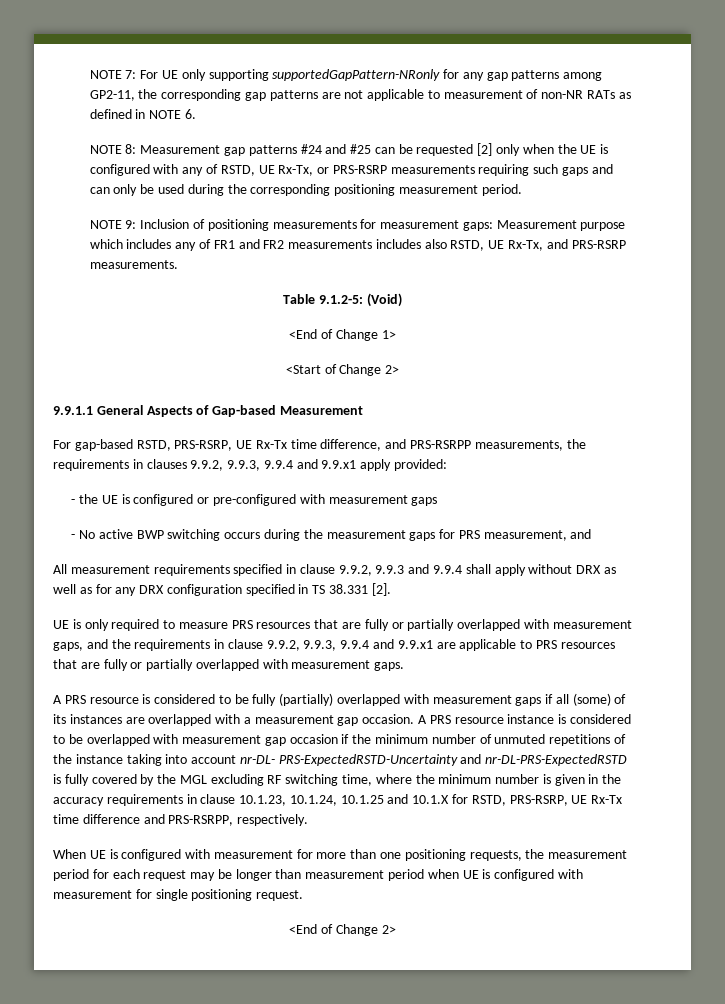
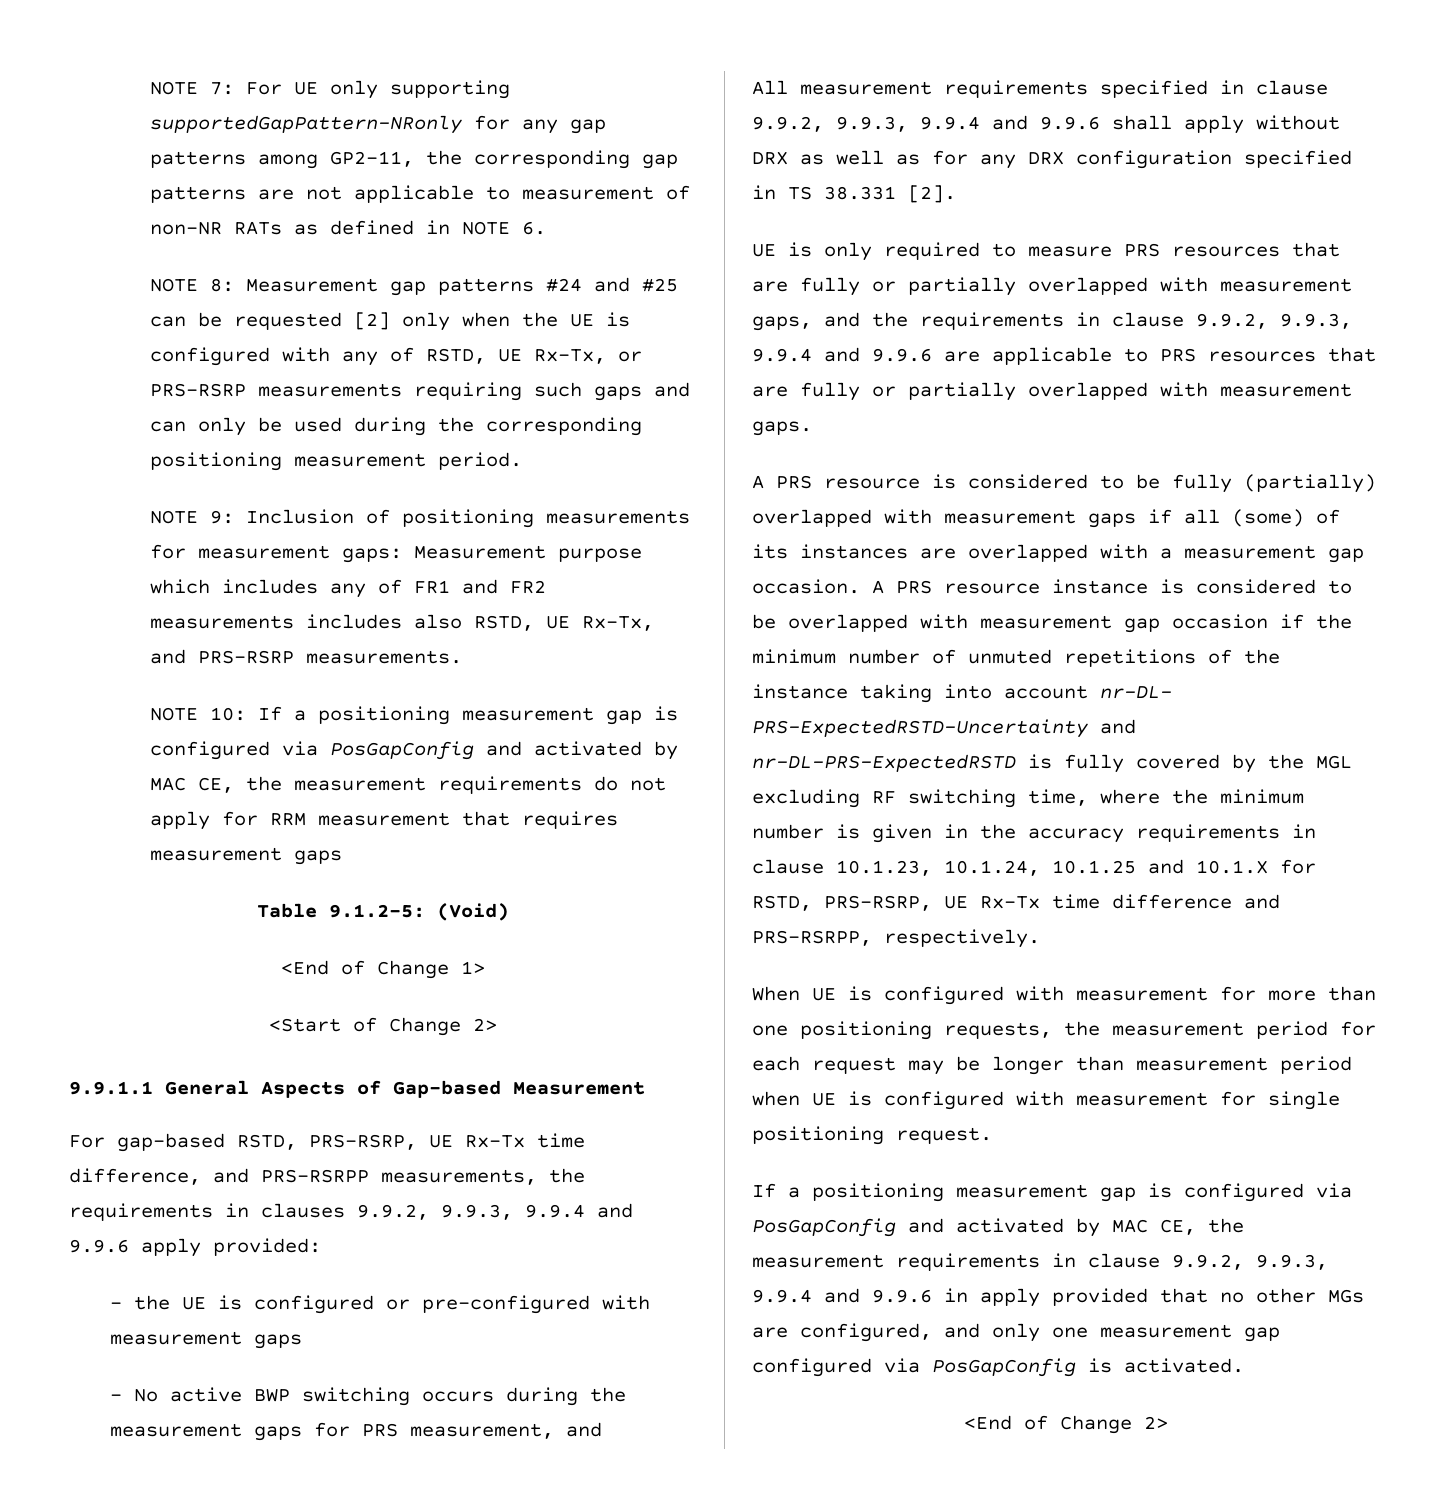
+ NOTE 10: If a positioning measurement gap is configured via PosGapConfig and activated by MAC CE, the measurement requirements do not apply for RRM measurement that requires measurement gaps
- For gap-based RSTD, PRS-RSRP, UE Rx-Tx time difference, and PRS-RSRPP measurements, the requirements in clauses 9.9.2, 9.9.3, 9.9.4 and 9.9.x1 apply provided:
+ For gap-based RSTD, PRS-RSRP, UE Rx-Tx time difference, and PRS-RSRPP measurements, the requirements in clauses 9.9.2, 9.9.3, 9.9.4 and 9.9.6 apply provided:
- All measurement requirements specified in clause 9.9.2, 9.9.3 and 9.9.4 shall apply without DRX as well as for any DRX configuration specified in TS 38.331 [2].
+ All measurement requirements specified in clause 9.9.2, 9.9.3, 9.9.4 and 9.9.6 shall apply without DRX as well as for any DRX configuration specified in TS 38.331 [2].
- UE is only required to measure PRS resources that are fully or partially overlapped with measurement gaps, and the requirements in clause 9.9.2, 9.9.3, 9.9.4 and 9.9.x1 are applicable to PRS resources that are fully or partially overlapped with measurement gaps.
+ UE is only required to measure PRS resources that are fully or partially overlapped with measurement gaps, and the requirements in clause 9.9.2, 9.9.3, 9.9.4 and 9.9.6 are applicable to PRS resources that are fully or partially overlapped with measurement gaps.
+ If a positioning measurement gap is configured via PosGapConfig and activated by MAC CE, the measurement requirements in clause 9.9.2, 9.9.3, 9.9.4 and 9.9.6 in apply provided that no other MGs are configured, and only one measurement gap configured via PosGapConfig is activated.

